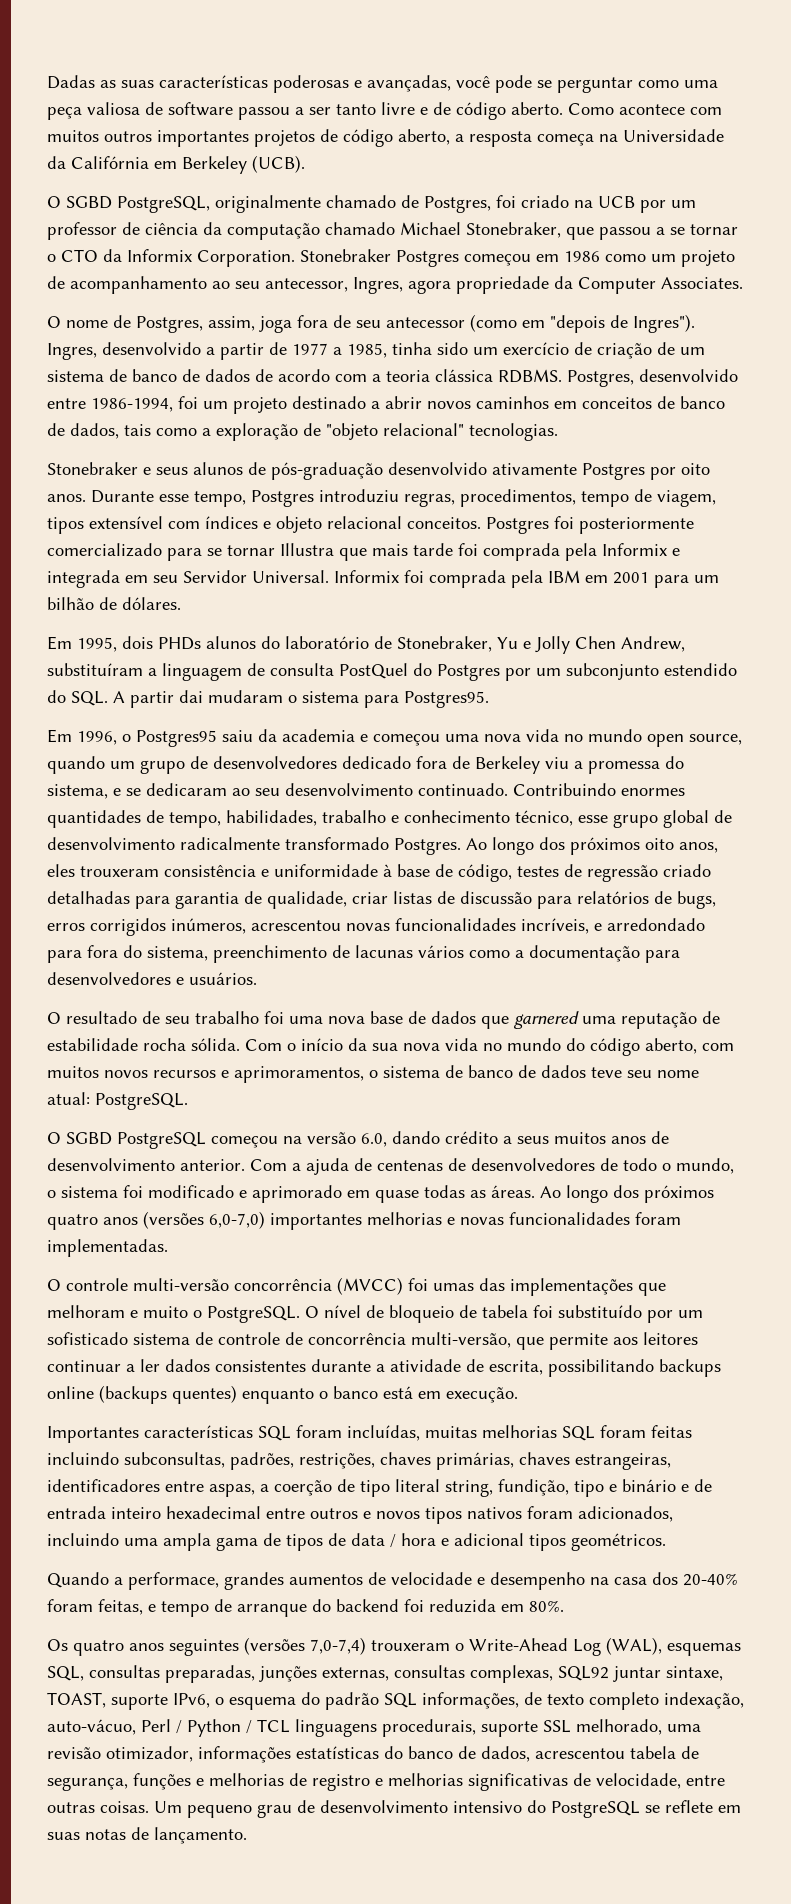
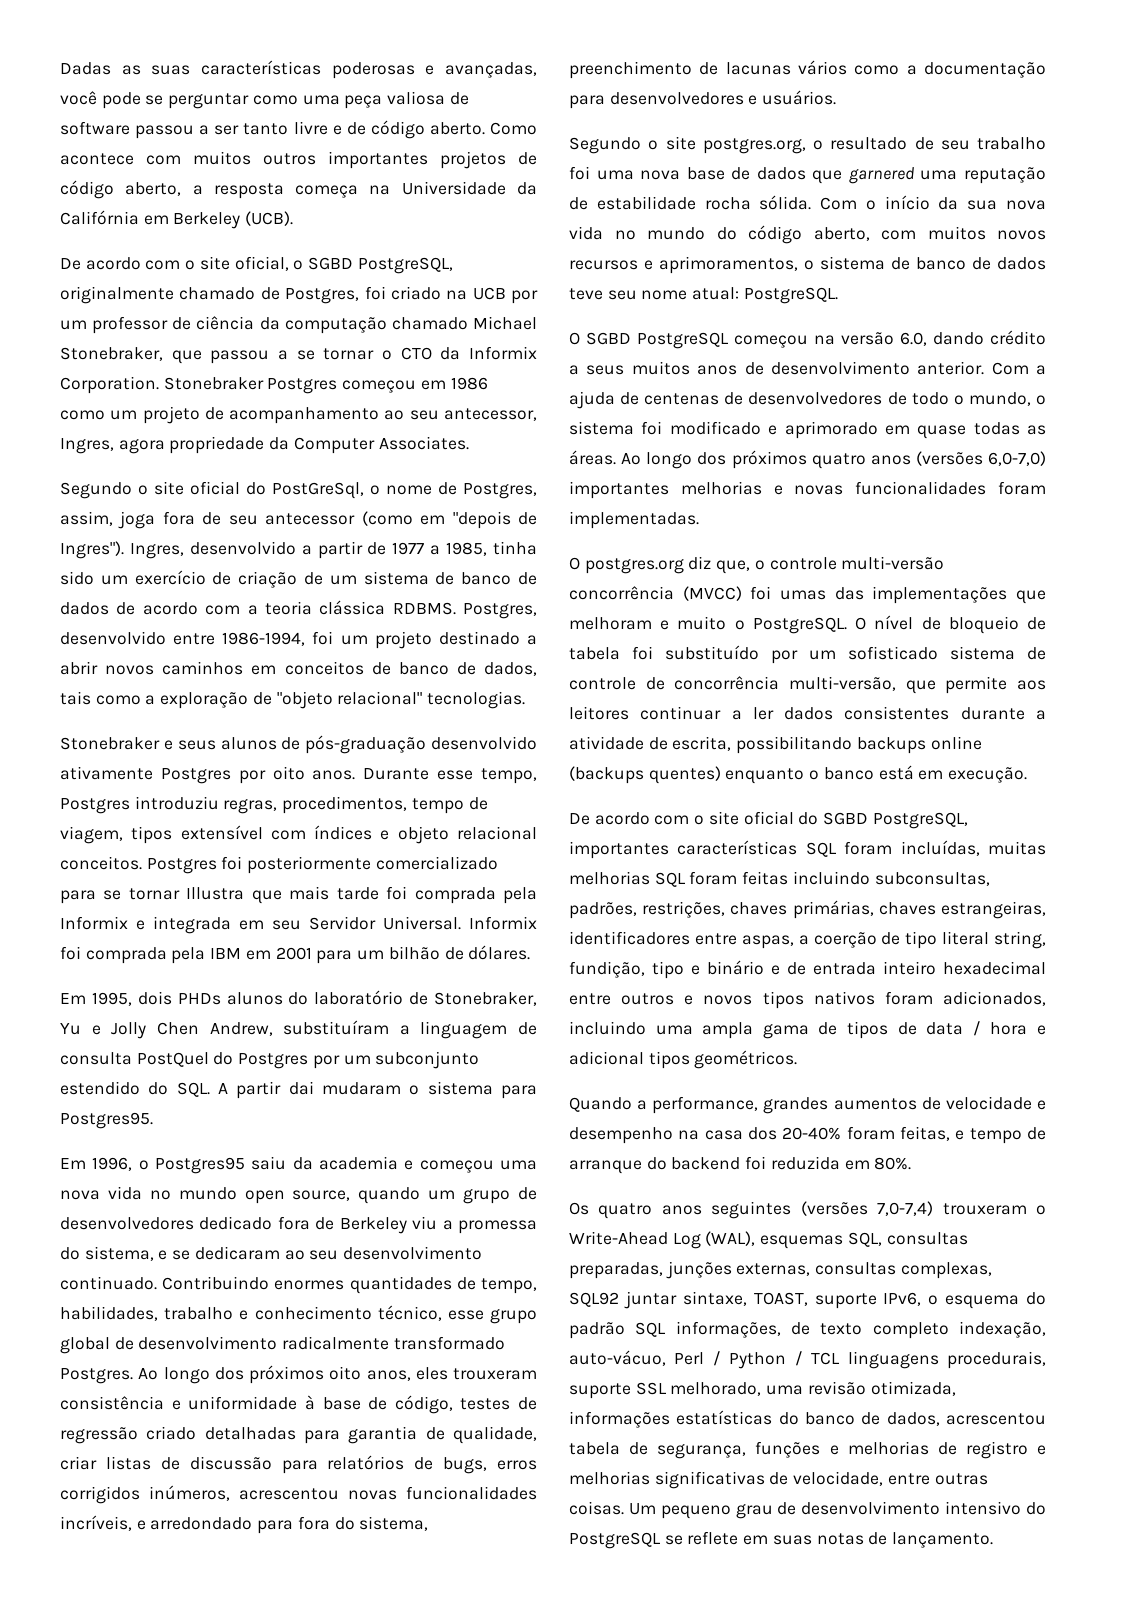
- O SGBD PostgreSQL, originalmente chamado de Postgres, foi criado na UCB por um professor de ciência da computação chamado Michael Stonebraker, que passou a se tornar o CTO da Informix Corporation.
+ De acordo com o site oficial, o SGBD PostgreSQL, originalmente chamado de Postgres, foi criado na UCB por um professor de ciência da computação chamado Michael Stonebraker, que passou a se tornar o CTO da Informix Corporation.
- O nome de Postgres, assim, joga fora de seu antecessor (como em "depois de Ingres").
+ Segundo o site oficial do PostGreSql, o nome de Postgres, assim, joga fora de seu antecessor (como em "depois de Ingres").
- O resultado de seu trabalho foi uma nova base de dados que garnered uma reputação de estabilidade rocha sólida.
+ Segundo o site postgres.org, o resultado de seu trabalho foi uma nova base de dados que garnered uma reputação de estabilidade rocha sólida.
- O controle multi-versão concorrência (MVCC) foi umas das implementações que melhoram e muito o PostgreSQL.
+ O postgres.org diz que, o controle multi-versão concorrência (MVCC) foi umas das implementações que melhoram e muito o PostgreSQL.
- Importantes características SQL foram incluídas, muitas melhorias SQL foram feitas incluindo subconsultas, padrões, restrições, chaves primárias, chaves estrangeiras, identificadores entre aspas, a coerção de tipo literal string, fundição, tipo e binário e de entrada inteiro hexadecimal entre outros e novos tipos nativos foram adicionados, incluindo uma ampla gama de tipos de data / hora e adicional tipos geométricos.
+ De acordo com o site oficial do SGBD PostgreSQL, importantes características SQL foram incluídas, muitas melhorias SQL foram feitas incluindo subconsultas, padrões, restrições, chaves primárias, chaves estrangeiras, identificadores entre aspas, a coerção de tipo literal string, fundição, tipo e binário e de entrada inteiro hexadecimal entre outros e novos tipos nativos foram adicionados, incluindo uma ampla gama de tipos de data / hora e adicional tipos geométricos.
- Quando a performace, grandes aumentos de velocidade e desempenho na casa dos 20-40% foram feitas, e tempo de arranque do backend foi reduzida em 80%.
+ Quando a performance, grandes aumentos de velocidade e desempenho na casa dos 20-40% foram feitas, e tempo de arranque do backend foi reduzida em 80%.
- Os quatro anos seguintes (versões 7,0-7,4) trouxeram o Write-Ahead Log (WAL), esquemas SQL, consultas preparadas, junções externas, consultas complexas, SQL92 juntar sintaxe, TOAST, suporte IPv6, o esquema do padrão SQL informações, de texto completo indexação, auto-vácuo, Perl / Python / TCL linguagens procedurais, suporte SSL melhorado, uma revisão otimizador, informações estatísticas do banco de dados, acrescentou tabela de segurança, funções e melhorias de registro e melhorias significativas de velocidade, entre outras coisas.
+ Os quatro anos seguintes (versões 7,0-7,4) trouxeram o Write-Ahead Log (WAL), esquemas SQL, consultas preparadas, junções externas, consultas complexas, SQL92 juntar sintaxe, TOAST, suporte IPv6, o esquema do padrão SQL informações, de texto completo indexação, auto-vácuo, Perl / Python / TCL linguagens procedurais, suporte SSL melhorado, uma revisão otimizada, informações estatísticas do banco de dados, acrescentou tabela de segurança, funções e melhorias de registro e melhorias significativas de velocidade, entre outras coisas.

